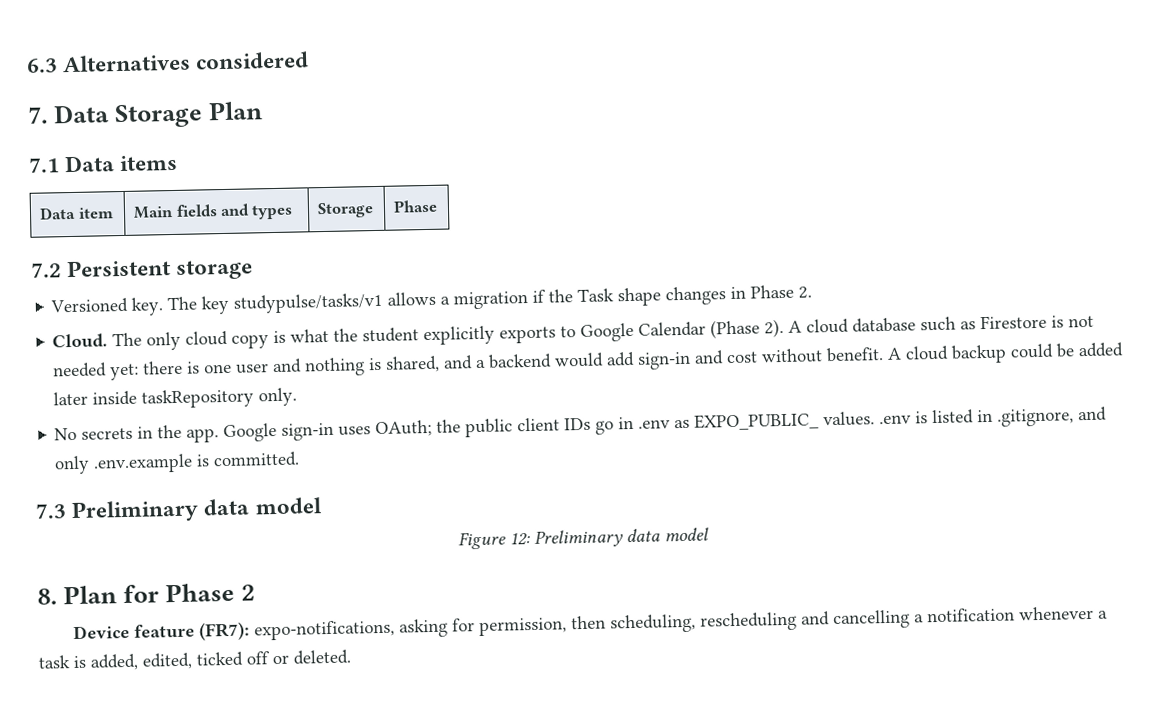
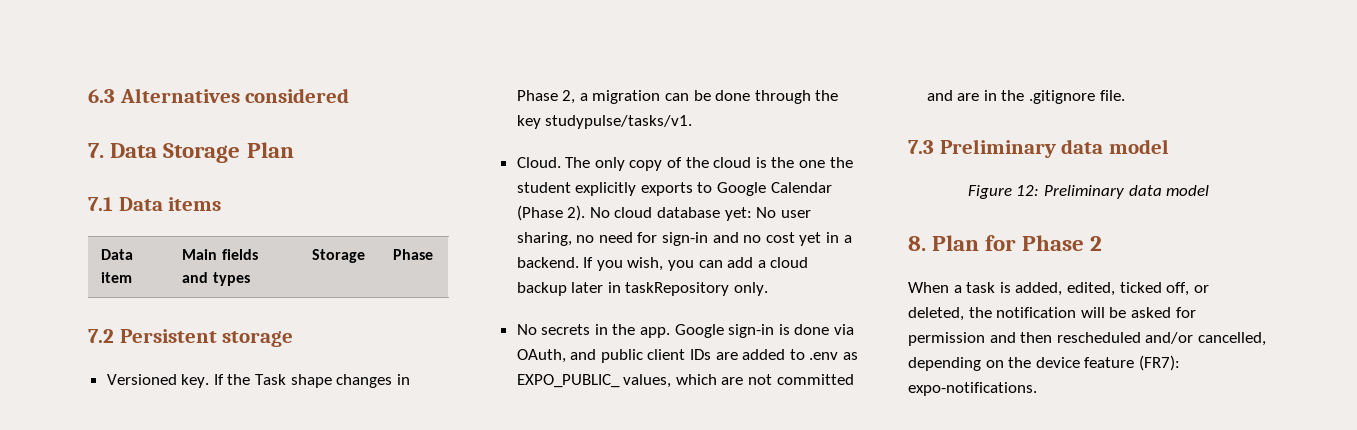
- The key studypulse/tasks/v1 allows a migration if the Task shape changes in Phase 2.
- Cloud. The only cloud copy is what the student explicitly exports to Google Calendar (Phase 2).
+ If the Task shape changes in Phase 2, a migration can be done through the key studypulse/tasks/v1.
+ Cloud. The only copy of the cloud is the one the student explicitly exports to Google Calendar (Phase 2).
- A cloud database such as Firestore is not needed yet: there is one user and nothing is shared, and a backend would add sign-in and cost without benefit. A cloud backup could be added later inside taskRepository only.
+ No cloud database yet: No user sharing, no need for sign-in and no cost yet in a backend. If you wish, you can add a cloud backup later in taskRepository only.
- Google sign-in uses OAuth; the public client IDs go in .env as EXPO_PUBLIC_ values. .env is listed in .gitignore, and only .env.example is committed.
+ Google sign-in is done via OAuth, and public client IDs are added to .env as EXPO_PUBLIC_ values, which are not committed and are in the .gitignore file.
- Device feature (FR7): expo-notifications, asking for permission, then scheduling, rescheduling and cancelling a notification whenever a task is added, edited, ticked off or deleted.
+ When a task is added, edited, ticked off, or deleted, the notification will be asked for permission and then rescheduled and/or cancelled, depending on the device feature (FR7): expo-notifications.

